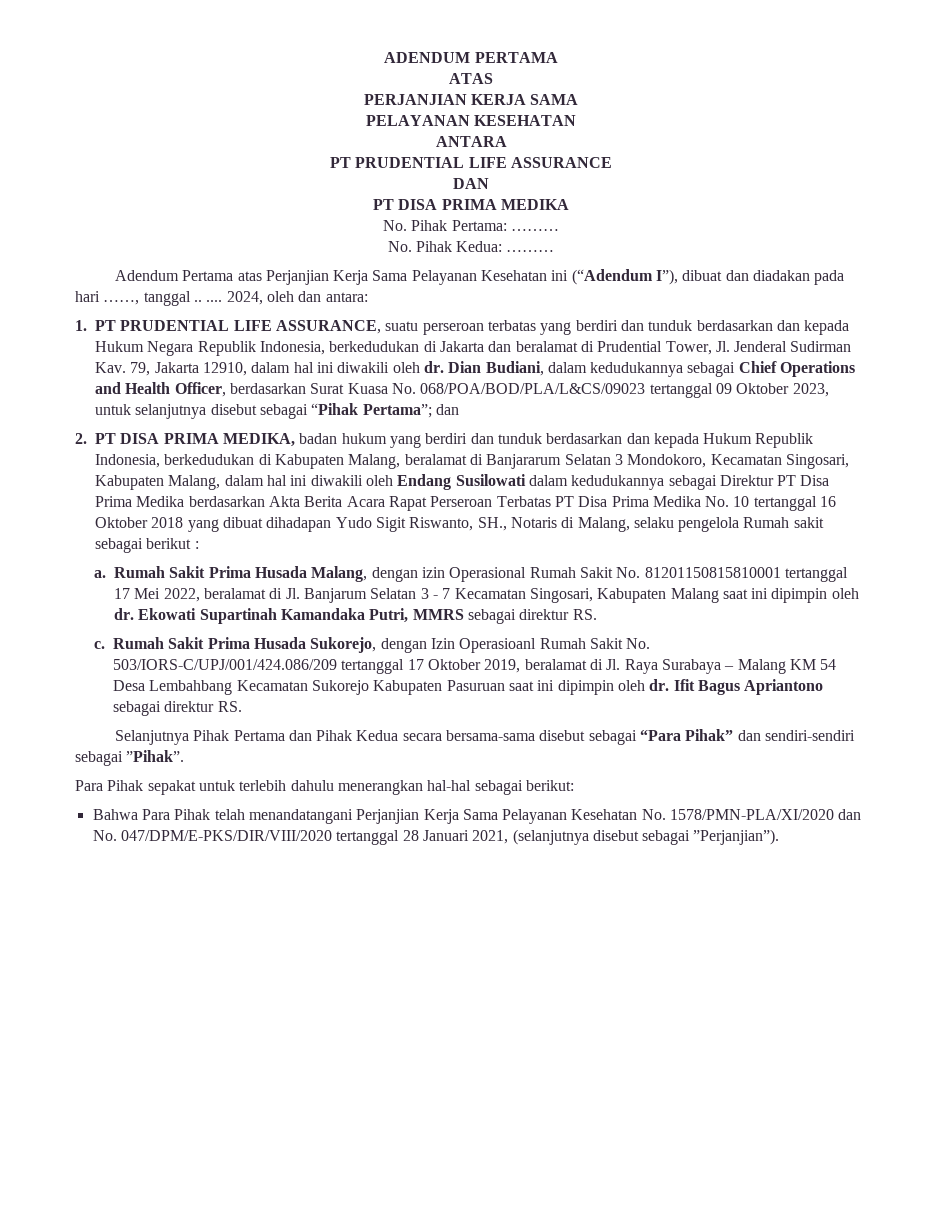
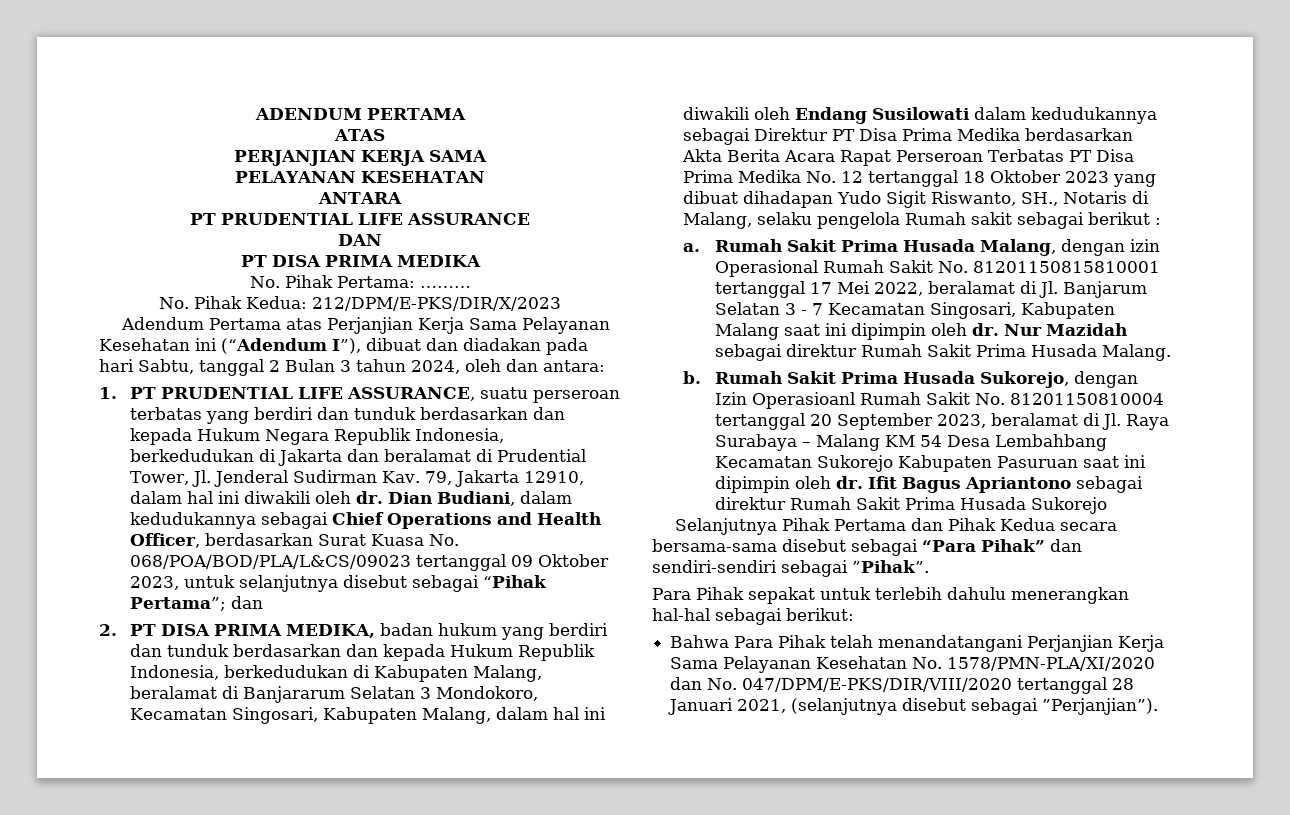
- No. Pihak Kedua: ………
+ No. Pihak Kedua: 212/DPM/E-PKS/DIR/X/2023
- Adendum Pertama atas Perjanjian Kerja Sama Pelayanan Kesehatan ini (“Adendum I”), dibuat dan diadakan pada hari ……, tanggal .. .... 2024, oleh dan antara:
+ Adendum Pertama atas Perjanjian Kerja Sama Pelayanan Kesehatan ini (“Adendum I”), dibuat dan diadakan pada hari Sabtu, tanggal 2 Bulan 3 tahun 2024, oleh dan antara:
- 2. PT DISA PRIMA MEDIKA, badan hukum yang berdiri dan tunduk berdasarkan dan kepada Hukum Republik Indonesia, berkedudukan di Kabupaten Malang, beralamat di Banjararum Selatan 3 Mondokoro, Kecamatan Singosari, Kabupaten Malang, dalam hal ini diwakili oleh Endang Susilowati dalam kedudukannya sebagai Direktur PT Disa Prima Medika berdasarkan Akta Berita Acara Rapat Perseroan Terbatas PT Disa Prima Medika No. 10 tertanggal 16 Oktober 2018 yang dibuat dihadapan Yudo Sigit Riswanto, SH., Notaris di Malang, selaku pengelola Rumah sakit sebagai berikut :
+ 2. PT DISA PRIMA MEDIKA, badan hukum yang berdiri dan tunduk berdasarkan dan kepada Hukum Republik Indonesia, berkedudukan di Kabupaten Malang, beralamat di Banjararum Selatan 3 Mondokoro, Kecamatan Singosari, Kabupaten Malang, dalam hal ini diwakili oleh Endang Susilowati dalam kedudukannya sebagai Direktur PT Disa Prima Medika berdasarkan Akta Berita Acara Rapat Perseroan Terbatas PT Disa Prima Medika No. 12 tertanggal 18 Oktober 2023 yang dibuat dihadapan Yudo Sigit Riswanto, SH., Notaris di Malang, selaku pengelola Rumah sakit sebagai berikut :
- Ekowati Supartinah Kamandaka Putri, MMRS sebagai direktur RS.
- c.
+ Nur Mazidah sebagai direktur Rumah Sakit Prima Husada Malang.
+ b.
- Rumah Sakit Prima Husada Sukorejo, dengan Izin Operasioanl Rumah Sakit No. 503/IORS-C/UPJ/001/424.086/209 tertanggal 17 Oktober 2019, beralamat di Jl. Raya Surabaya – Malang KM 54 Desa Lembahbang Kecamatan Sukorejo Kabupaten Pasuruan saat ini dipimpin oleh dr.
+ Rumah Sakit Prima Husada Sukorejo, dengan Izin Operasioanl Rumah Sakit No. 81201150810004 tertanggal 20 September 2023, beralamat di Jl. Raya Surabaya – Malang KM 54 Desa Lembahbang Kecamatan Sukorejo Kabupaten Pasuruan saat ini dipimpin oleh dr.
- Ifit Bagus Apriantono sebagai direktur RS.
+ Ifit Bagus Apriantono sebagai direktur Rumah Sakit Prima Husada Sukorejo

